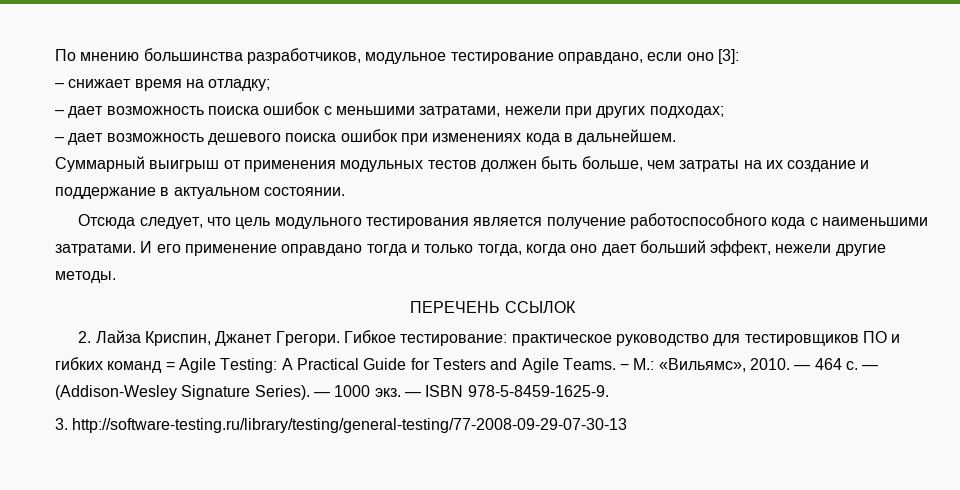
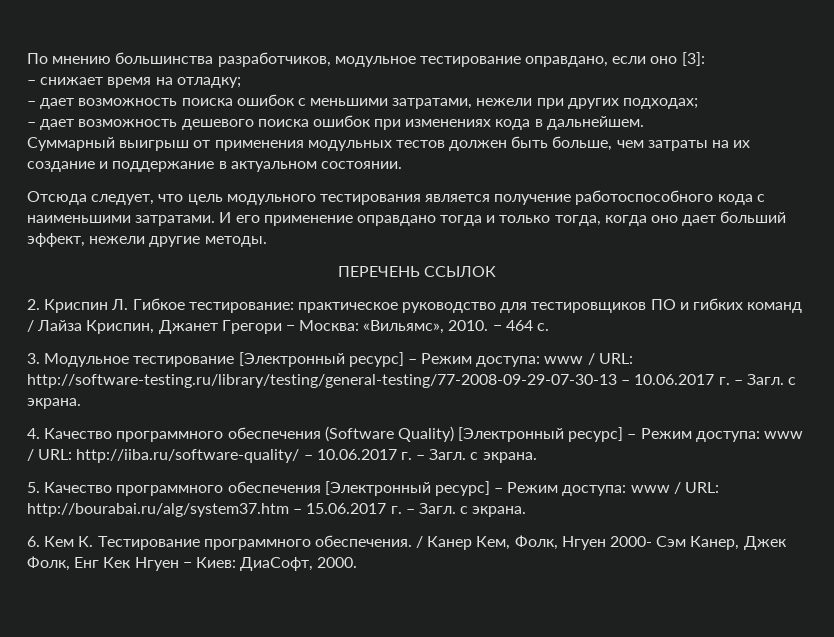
- 2. Лайза Криспин, Джанет Грегори. Гибкое тестирование: практическое руководство для тестировщиков ПО и гибких команд = Agile Testing: A Practical Guide for Testers and Agile Teams. − М.: «Вильямс», 2010.
+ 2. Криспин Л. Гибкое тестирование: практическое руководство для тестировщиков ПО и гибких команд / Лайза Криспин, Джанет Грегори − Москва: «Вильямс», 2010.
- — 464 с. — (Addison-Wesley Signature Series). — 1000 экз. — ISBN 978-5-8459-1625-9.
- 3. http://software-testing.ru/library/testing/general-testing/77-2008-09-29-07-30-13
+ − 464 с.
+ 3. Модульное тестирование [Электронный ресурс] – Режим доступа: www / URL: http://software-testing.ru/library/testing/general-testing/77-2008-09-29-07-30-13 – 10.06.2017 г. – Загл. с экрана.
+ 4. Качество программного обеспечения (Software Quality) [Электронный ресурс] – Режим доступа: www / URL: http://iiba.ru/software-quality/ – 10.06.2017 г. – Загл. с экрана.
+ 5. Качество программного обеспечения [Электронный ресурс] – Режим доступа: www / URL: http://bourabai.ru/alg/system37.htm – 15.06.2017 г. – Загл. с экрана.
+ 6. Кем К. Тестирование программного обеспечения. / Канер Кем, Фолк, Нгуен 2000- Сэм Канер, Джек Фолк, Енг Кек Нгуен − Киев: ДиаСофт, 2000.

